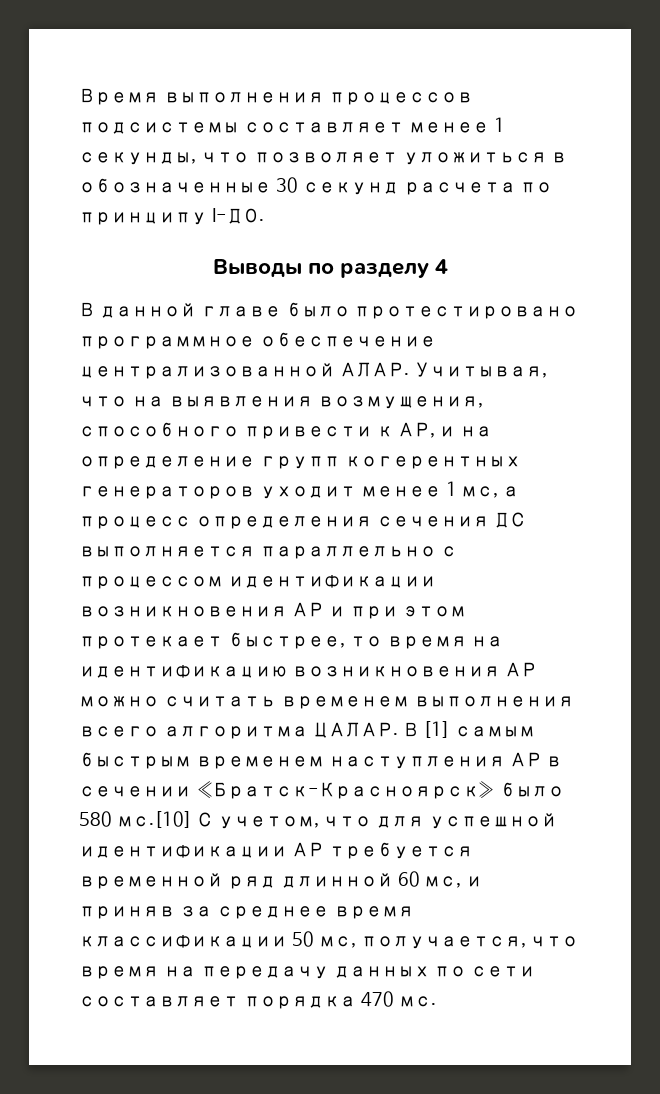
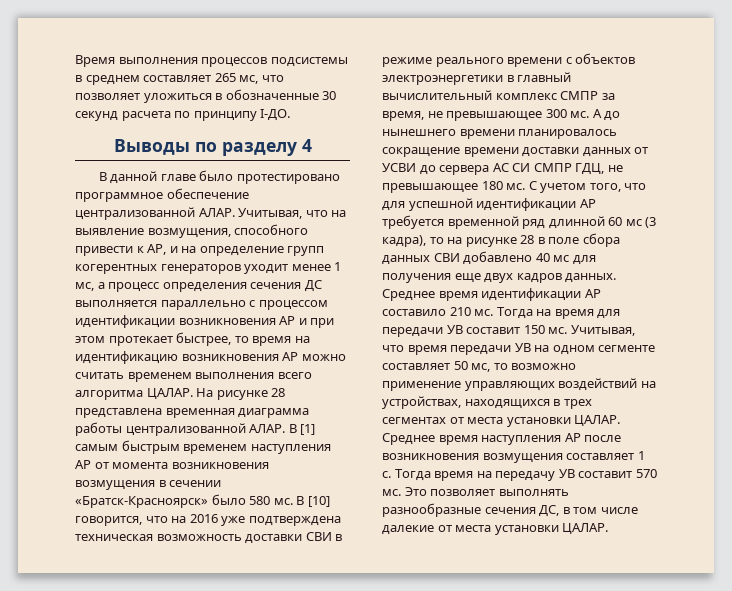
- Время выполнения процессов подсистемы составляет менее 1 секунды, что позволяет уложиться в обозначенные 30 секунд расчета по принципу I-ДО.
+ Время выполнения процессов подсистемы в среднем составляет 265 мс, что позволяет уложиться в обозначенные 30 секунд расчета по принципу I-ДО.
- Учитывая, что на выявления возмущения, способного привести к АР, и на определение групп когерентных генераторов уходит менее 1 мс, а процесс определения сечения ДС выполняется параллельно с процессом идентификации возникновения АР и при этом протекает быстрее, то время на идентификацию возникновения АР можно считать временем выполнения всего алгоритма ЦАЛАР.
+ Учитывая, что на выявление возмущения, способного привести к АР, и на определение групп когерентных генераторов уходит менее 1 мс, а процесс определения сечения ДС выполняется параллельно с процессом идентификации возникновения АР и при этом протекает быстрее, то время на идентификацию возникновения АР можно считать временем выполнения всего алгоритма ЦАЛАР.
+ На рисунке 28 представлена временная диаграмма работы централизованной АЛАР.
- В [1] самым быстрым временем наступления АР в сечении «Братск-Красноярск» было 580 мс.[10] С учетом, что для успешной идентификации АР требуется временной ряд длинной 60 мс, и приняв за среднее время классификации 50 мс, получается, что время на передачу данных по сети составляет порядка 470 мс.
+ В [1] самым быстрым временем наступления АР от момента возникновения возмущения в сечении «Братск-Красноярск» было 580 мс. В [10] говорится, что на 2016 уже подтверждена техническая возможность доставки СВИ в режиме реального времени с объектов электроэнергетики в главный вычислительный комплекс СМПР за время, не превышающее 300 мс. А до нынешнего времени планировалось сокращение времени доставки данных от УСВИ до сервера АС СИ СМПР ГДЦ, не превышающее 180 мс. С учетом того, что для успешной идентификации АР требуется временной ряд длинной 60 мс (3 кадра), то на рисунке 28 в поле сбора данных СВИ добавлено 40 мс для получения еще двух кадров данных. Среднее время идентификации АР составило 210 мс. Тогда на время для передачи УВ составит 150 мс. Учитывая, что время передачи УВ на одном сегменте составляет 50 мс, то возможно применение управляющих воздействий на устройствах, находящихся в трех сегментах от места установки ЦАЛАР. Среднее время наступления АР после возникновения возмущения составляет 1 с. Тогда время на передачу УВ составит 570 мс. Это позволяет выполнять разнообразные сечения ДС, в том числе далекие от места установки ЦАЛАР.

